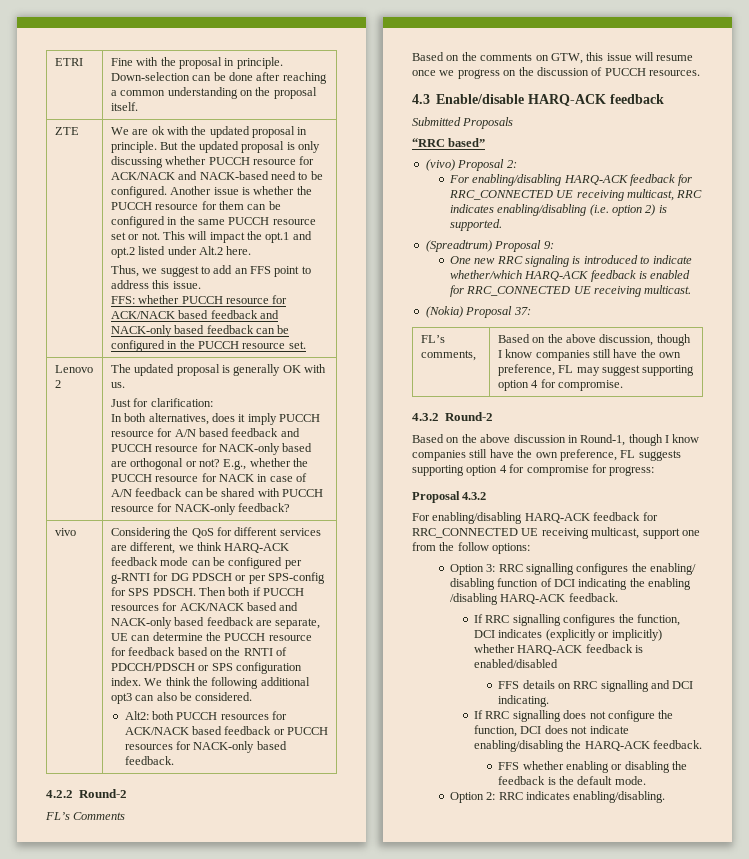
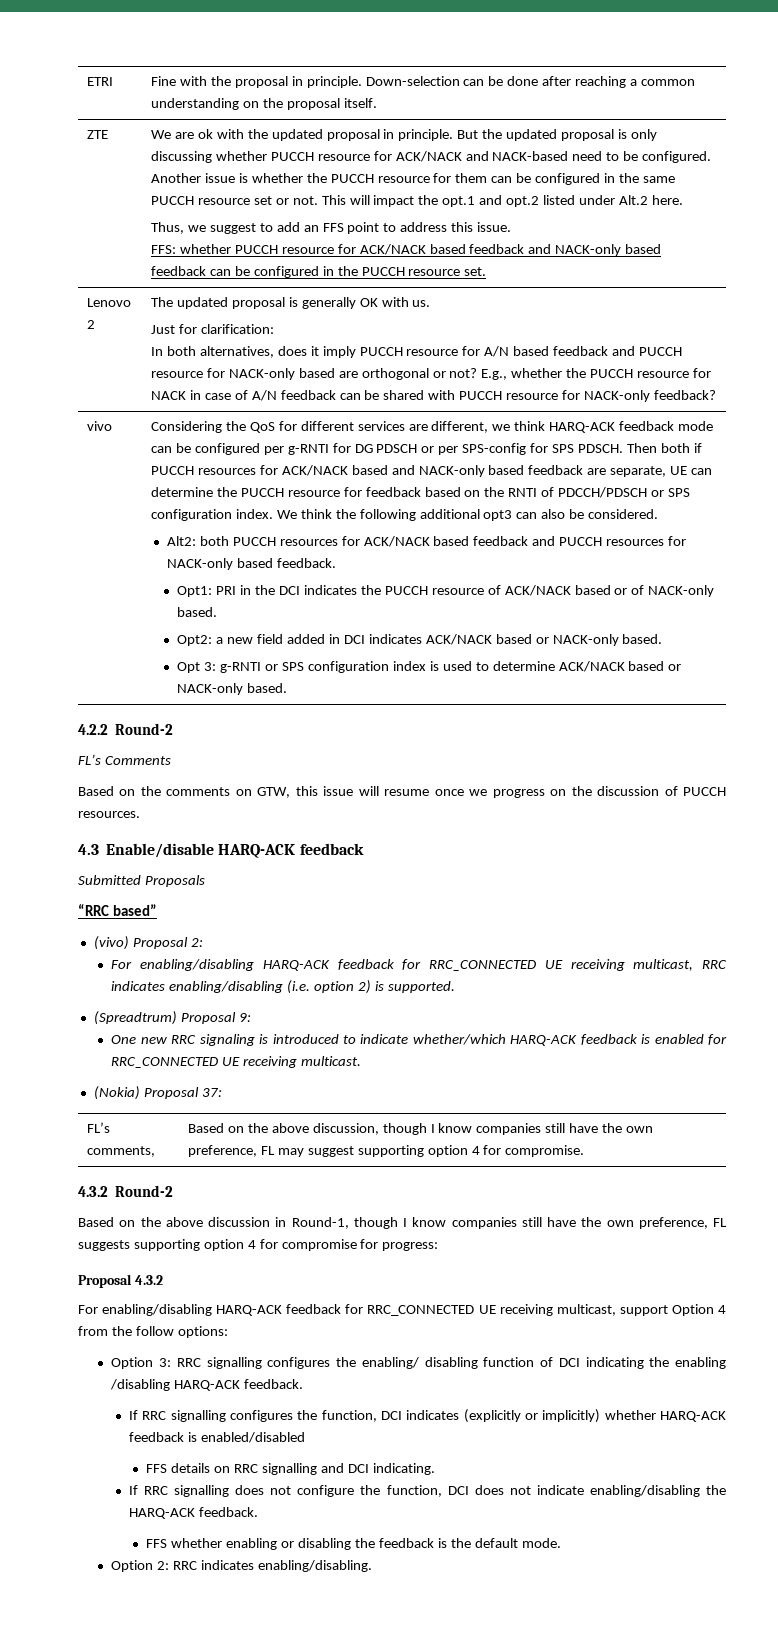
- Alt2: both PUCCH resources for ACK/NACK based feedback or PUCCH resources for NACK-only based feedback.
+ Alt2: both PUCCH resources for ACK/NACK based feedback and PUCCH resources for NACK-only based feedback.
+ Opt1: PRI in the DCI indicates the PUCCH resource of ACK/NACK based or of NACK-only based.
+ Opt2: a new field added in DCI indicates ACK/NACK based or NACK-only based.
+ Opt 3: g-RNTI or SPS configuration index is used to determine ACK/NACK based or NACK-only based.
- For enabling/disabling HARQ-ACK feedback for RRC_CONNECTED UE receiving multicast, support one from the follow options:
+ For enabling/disabling HARQ-ACK feedback for RRC_CONNECTED UE receiving multicast, support Option 4 from the follow options:

